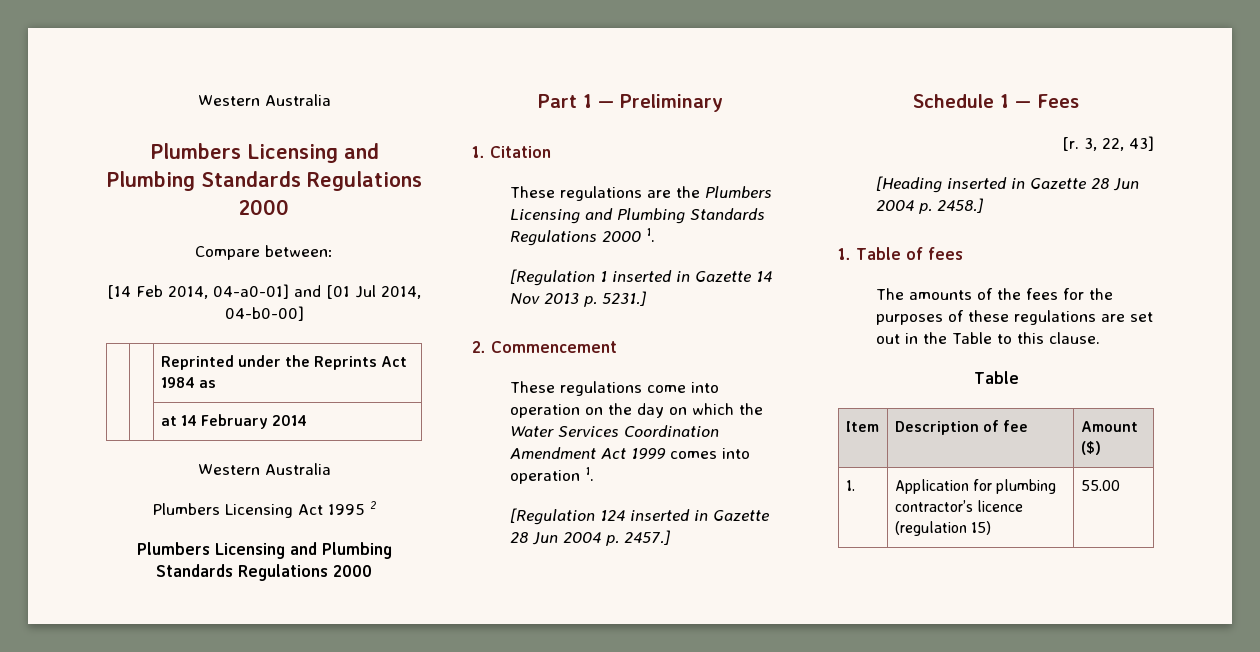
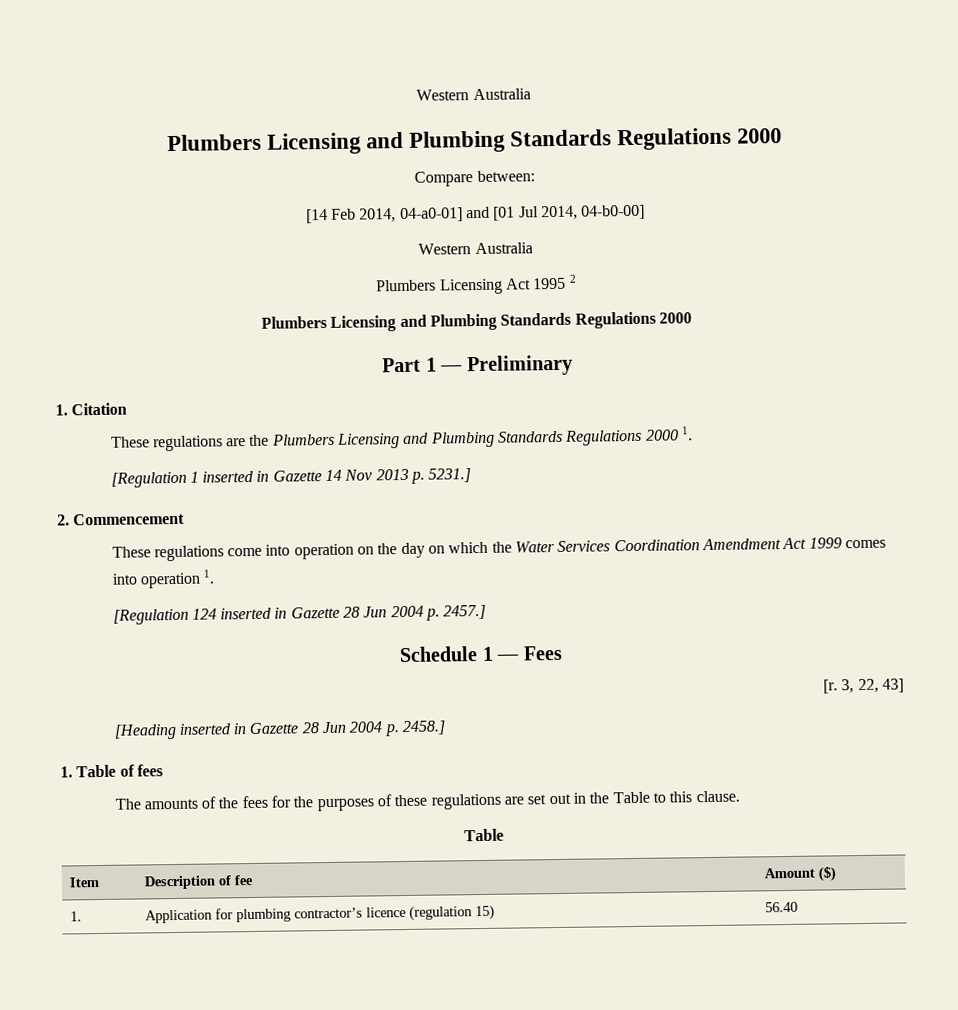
- | | Reprinted under the Reprints Act 1984 as
- | | at 14 February 2014
- 1. | Application for plumbing contractor’s licence (regulation 15) | 55.00
+ 1. | Application for plumbing contractor’s licence (regulation 15) | 56.40

